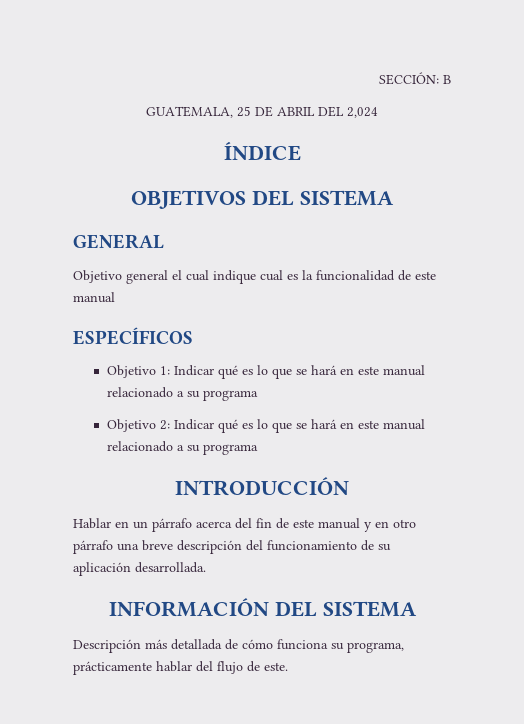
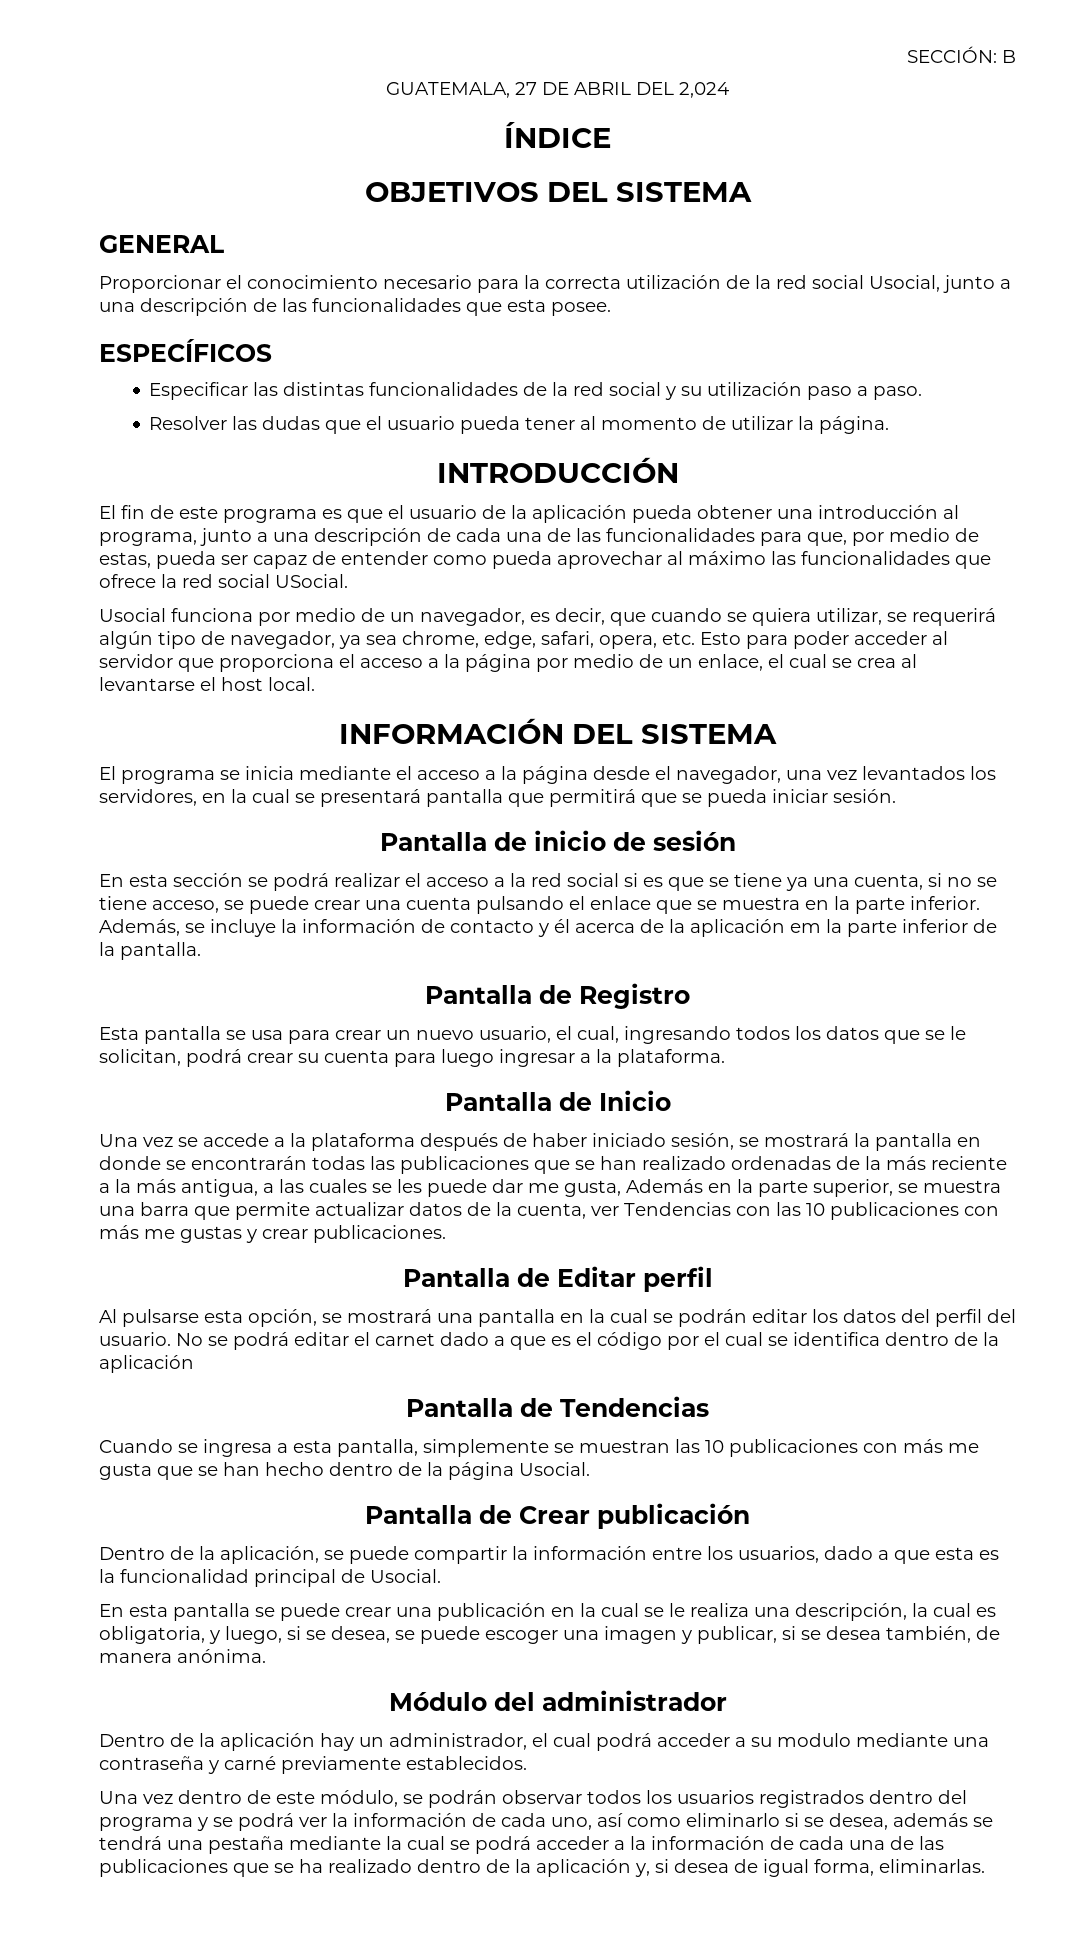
- GUATEMALA, 25 DE ABRIL DEL 2,024
+ GUATEMALA, 27 DE ABRIL DEL 2,024
- Objetivo general el cual indique cual es la funcionalidad de este manual
+ Proporcionar el conocimiento necesario para la correcta utilización de la red social Usocial, junto a una descripción de las funcionalidades que esta posee.
  ESPECÍFICOS
- Objetivo 1: Indicar qué es lo que se hará en este manual relacionado a su programa
- Objetivo 2: Indicar qué es lo que se hará en este manual relacionado a su programa
+ Especificar las distintas funcionalidades de la red social y su utilización paso a paso.
+ Resolver las dudas que el usuario pueda tener al momento de utilizar la página.
  INTRODUCCIÓN
- Hablar en un párrafo acerca del fin de este manual y en otro párrafo una breve descripción del funcionamiento de su aplicación desarrollada.
+ El fin de este programa es que el usuario de la aplicación pueda obtener una introducción al programa, junto a una descripción de cada una de las funcionalidades para que, por medio de estas, pueda ser capaz de entender como pueda aprovechar al máximo las funcionalidades que ofrece la red social USocial.
+ Usocial funciona por medio de un navegador, es decir, que cuando se quiera utilizar, se requerirá algún tipo de navegador, ya sea chrome, edge, safari, opera, etc. Esto para poder acceder al servidor que proporciona el acceso a la página por medio de un enlace, el cual se crea al levantarse el host local.
  INFORMACIÓN DEL SISTEMA
- Descripción más detallada de cómo funciona su programa, prácticamente hablar del flujo de este.
+ El programa se inicia mediante el acceso a la página desde el navegador, una vez levantados los servidores, en la cual se presentará pantalla que permitirá que se pueda iniciar sesión.
+ Pantalla de inicio de sesión
+ En esta sección se podrá realizar el acceso a la red social si es que se tiene ya una cuenta, si no se tiene acceso, se puede crear una cuenta pulsando el enlace que se muestra en la parte inferior. Además, se incluye la información de contacto y él acerca de la aplicación em la parte inferior de la pantalla.
+ Pantalla de Registro
+ Esta pantalla se usa para crear un nuevo usuario, el cual, ingresando todos los datos que se le solicitan, podrá crear su cuenta para luego ingresar a la plataforma.
+ Pantalla de Inicio
+ Una vez se accede a la plataforma después de haber iniciado sesión, se mostrará la pantalla en donde se encontrarán todas las publicaciones que se han realizado ordenadas de la más reciente a la más antigua, a las cuales se les puede dar me gusta, Además en la parte superior, se muestra una barra que permite actualizar datos de la cuenta, ver Tendencias con las 10 publicaciones con más me gustas y crear publicaciones.
+ Pantalla de Editar perfil
+ Al pulsarse esta opción, se mostrará una pantalla en la cual se podrán editar los datos del perfil del usuario. No se podrá editar el carnet dado a que es el código por el cual se identifica dentro de la aplicación
+ Pantalla de Tendencias
+ Cuando se ingresa a esta pantalla, simplemente se muestran las 10 publicaciones con más me gusta que se han hecho dentro de la página Usocial.
+ Pantalla de Crear publicación
+ Dentro de la aplicación, se puede compartir la información entre los usuarios, dado a que esta es la funcionalidad principal de Usocial.
+ En esta pantalla se puede crear una publicación en la cual se le realiza una descripción, la cual es obligatoria, y luego, si se desea, se puede escoger una imagen y publicar, si se desea también, de manera anónima.
+ Módulo del administrador
+ Dentro de la aplicación hay un administrador, el cual podrá acceder a su modulo mediante una contraseña y carné previamente establecidos.
+ Una vez dentro de este módulo, se podrán observar todos los usuarios registrados dentro del programa y se podrá ver la información de cada uno, así como eliminarlo si se desea, además se tendrá una pestaña mediante la cual se podrá acceder a la información de cada una de las publicaciones que se ha realizado dentro de la aplicación y, si desea de igual forma, eliminarlas.

